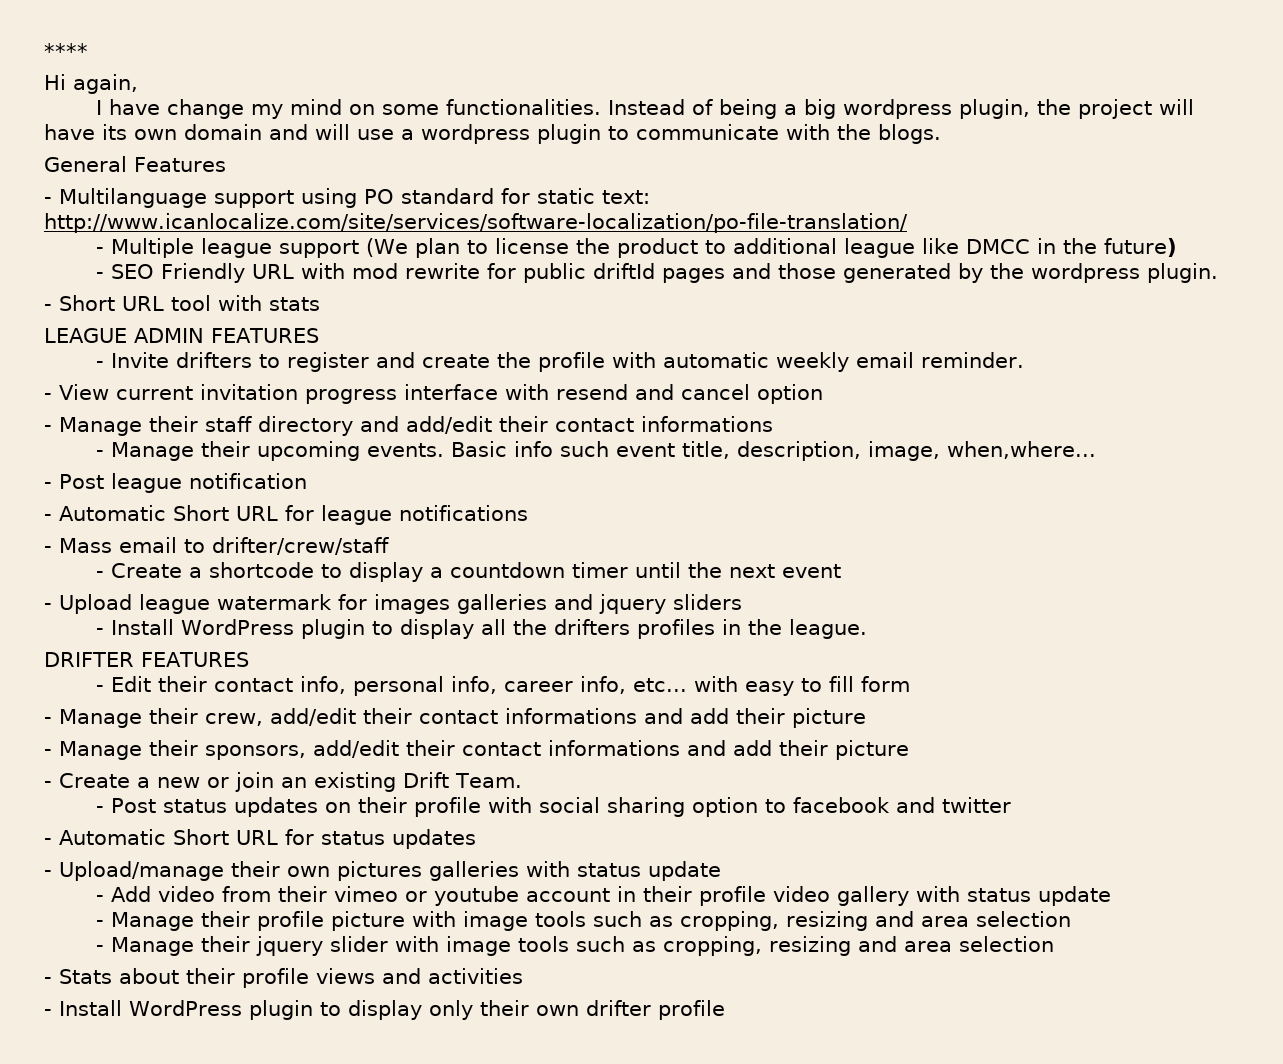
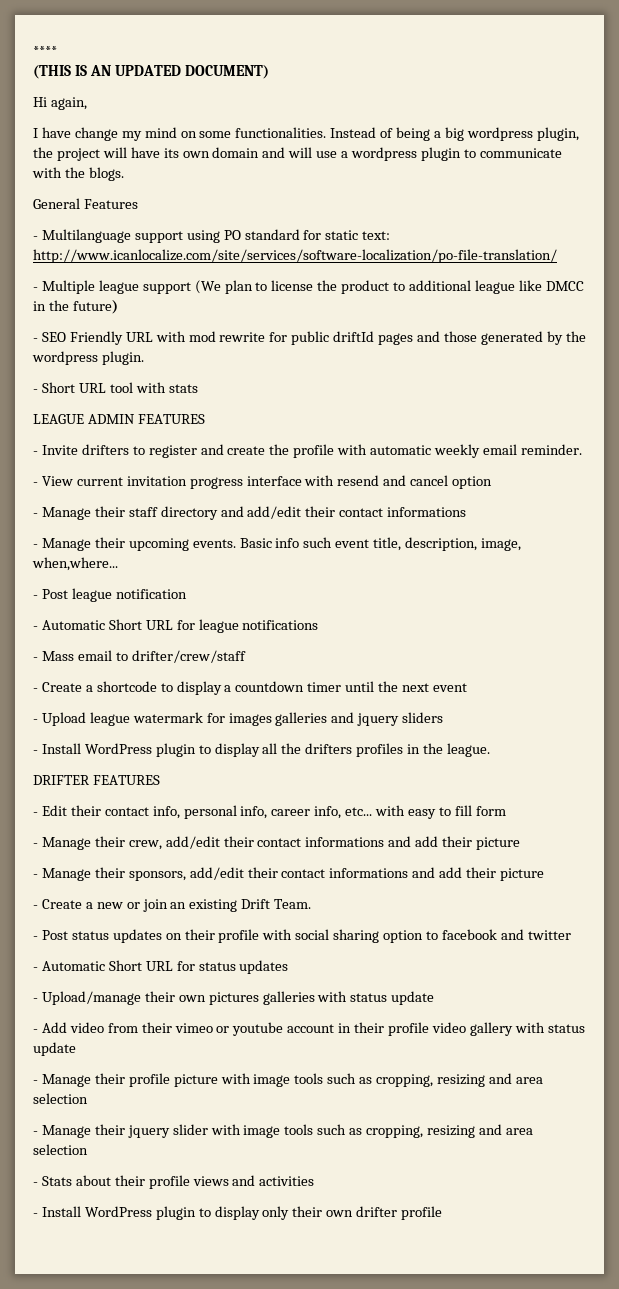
+ (THIS IS AN UPDATED DOCUMENT)

